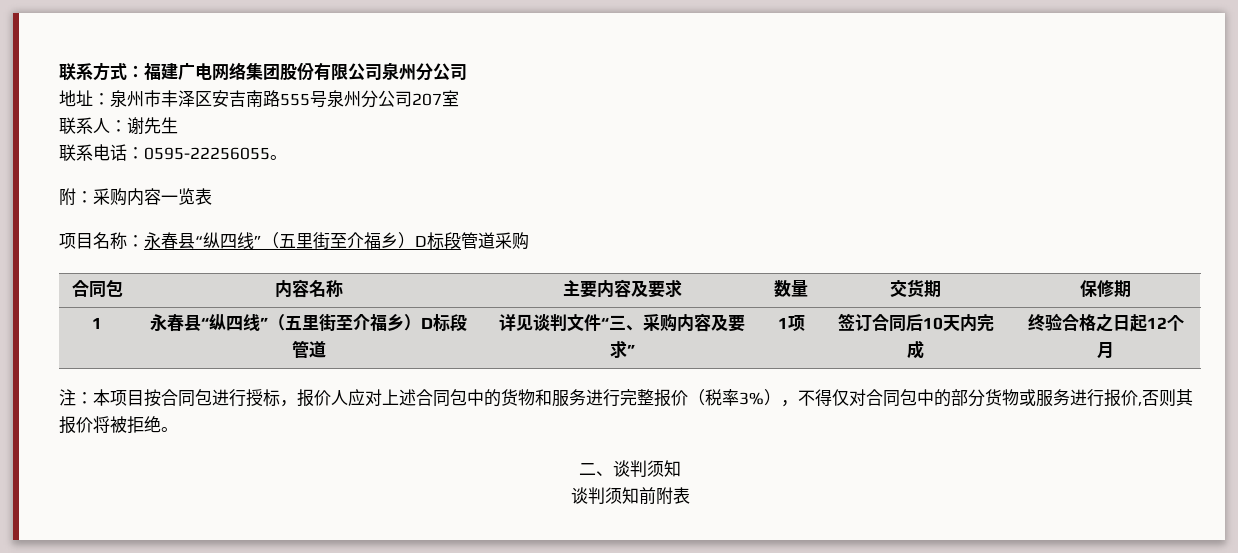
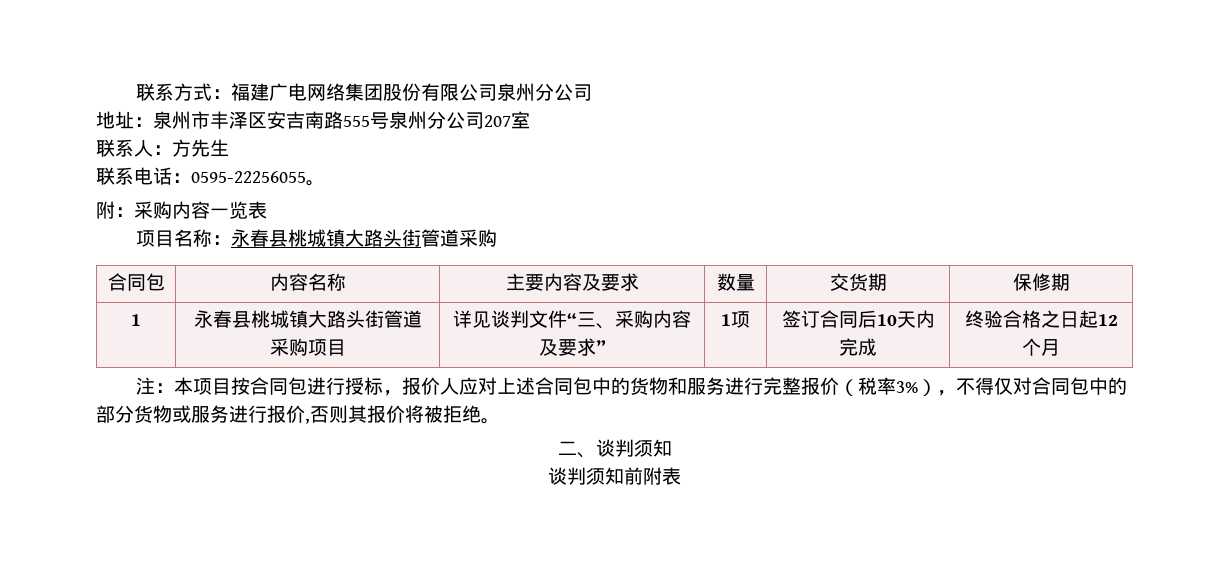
- 联系人：谢先生
+ 联系人：方先生
- 项目名称：永春县“纵四线”（五里街至介福乡）D标段管道采购
+ 项目名称：永春县桃城镇大路头街管道采购
- 1 | 永春县“纵四线”（五里街至介福乡）D标段管道 | 详见谈判文件“三、采购内容及要求” | 1项 | 签订合同后10天内完成 | 终验合格之日起12个月
+ 1 | 永春县桃城镇大路头街管道采购项目 | 详见谈判文件“三、采购内容及要求” | 1项 | 签订合同后10天内完成 | 终验合格之日起12个月

